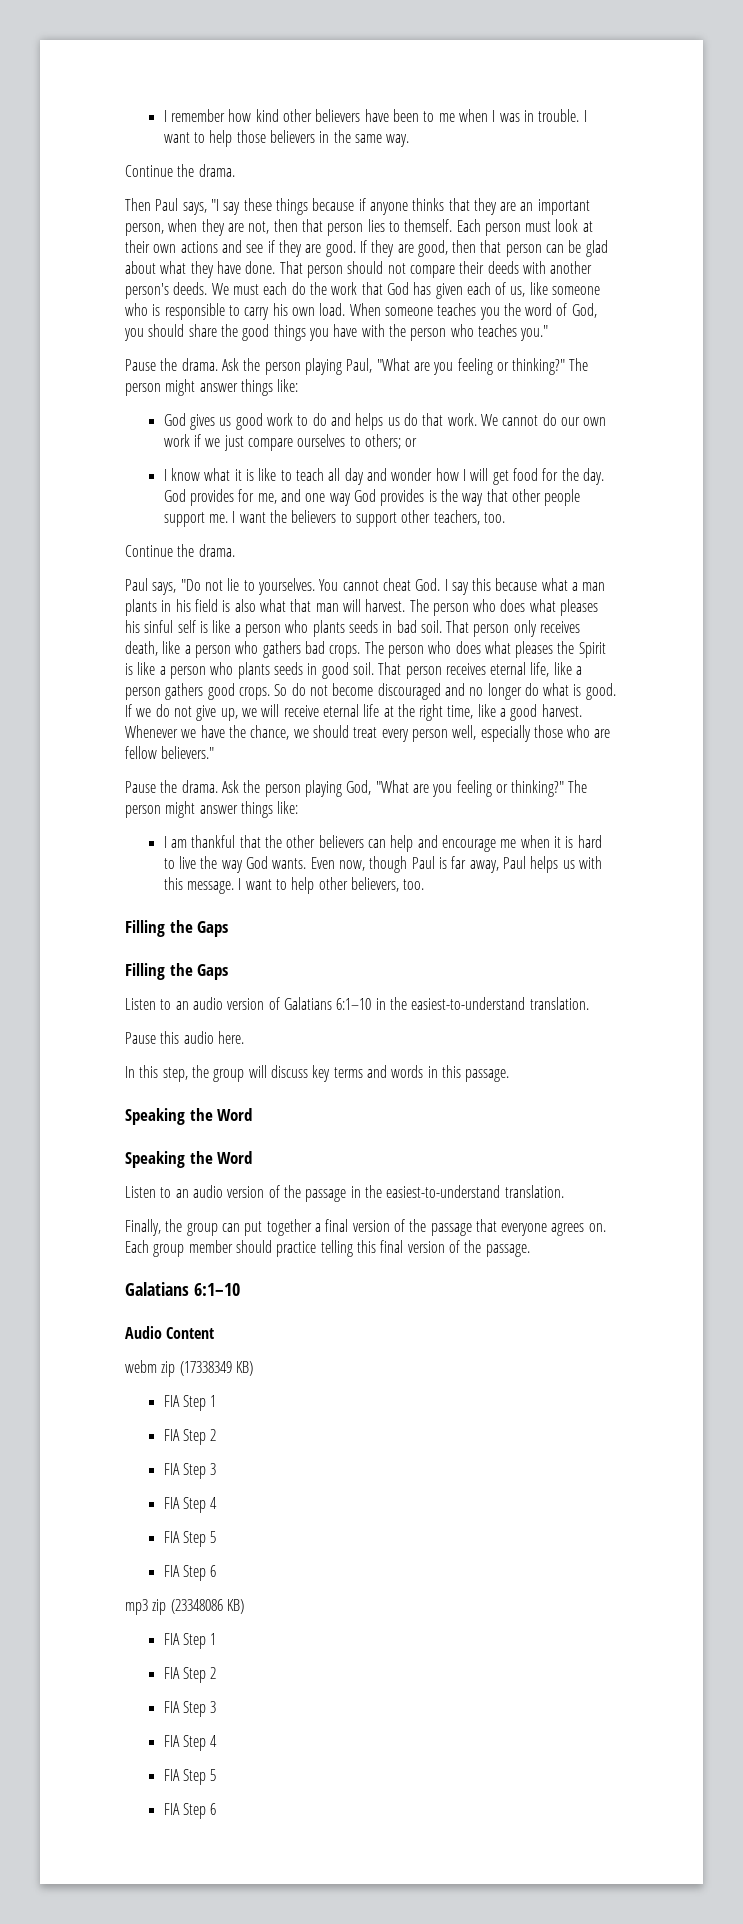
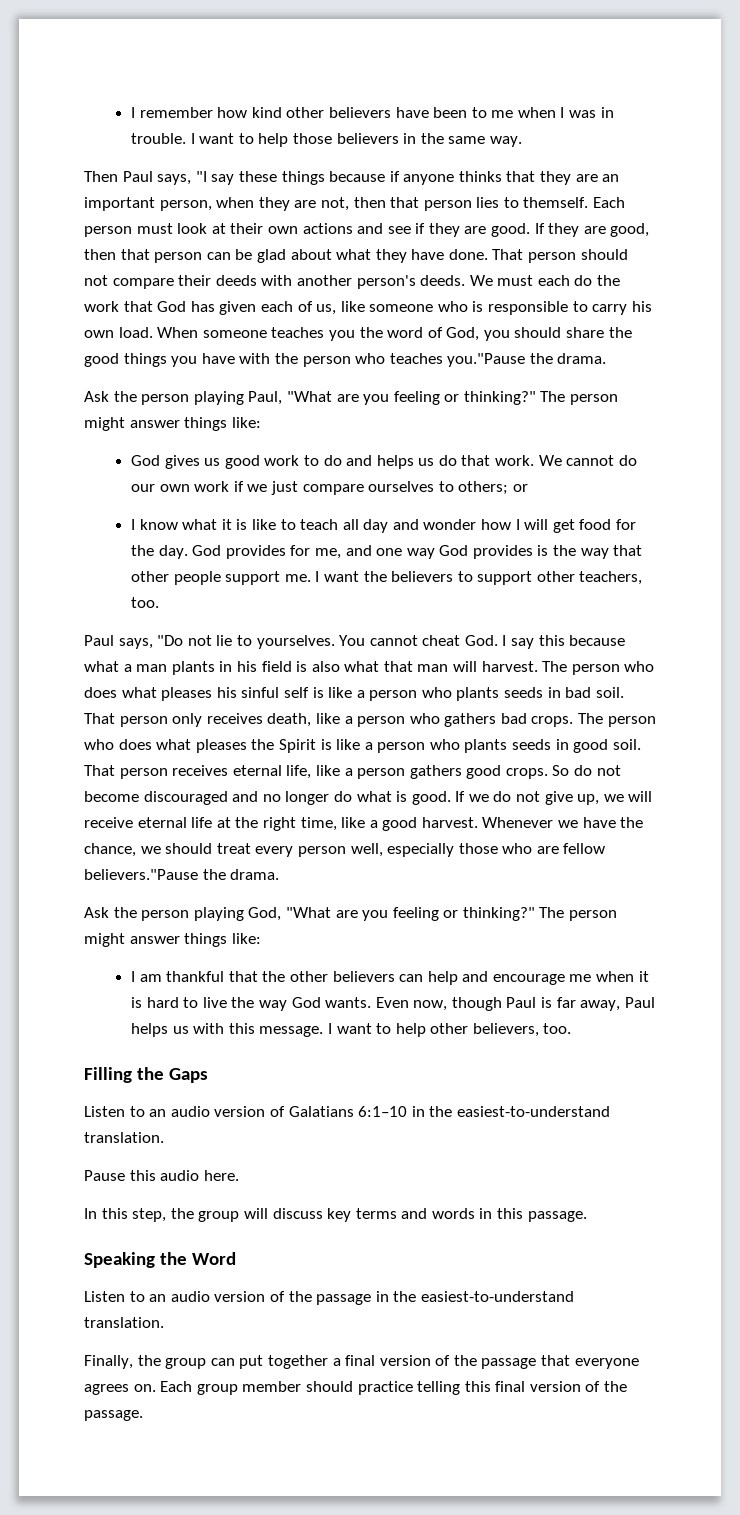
  I want to help those believers in the same way.
- Continue the drama.
- When someone teaches you the word of God, you should share the good things you have with the person who teaches you."
- Pause the drama. Ask the person playing Paul, "What are you feeling or thinking?"
+ When someone teaches you the word of God, you should share the good things you have with the person who teaches you."Pause the drama.
+ Ask the person playing Paul, "What are you feeling or thinking?"
  I want the believers to support other teachers, too.
- Continue the drama.
- Whenever we have the chance, we should treat every person well, especially those who are fellow believers."
- Pause the drama. Ask the person playing God, "What are you feeling or thinking?"
+ Whenever we have the chance, we should treat every person well, especially those who are fellow believers."Pause the drama.
+ Ask the person playing God, "What are you feeling or thinking?"
  I want to help other believers, too.
- Filling the Gaps
  In this step, the group will discuss key terms and words in this passage.
- Speaking the Word
  Each group member should practice telling this final version of the passage.
- Galatians 6:1–10
- Audio Content
- webm zip (17338349 KB)
- FIA Step 1
- FIA Step 2
- FIA Step 3
- FIA Step 4
- FIA Step 5
- FIA Step 6
- mp3 zip (23348086 KB)
- FIA Step 1
- FIA Step 2
- FIA Step 3
- FIA Step 4
- FIA Step 5
- FIA Step 6

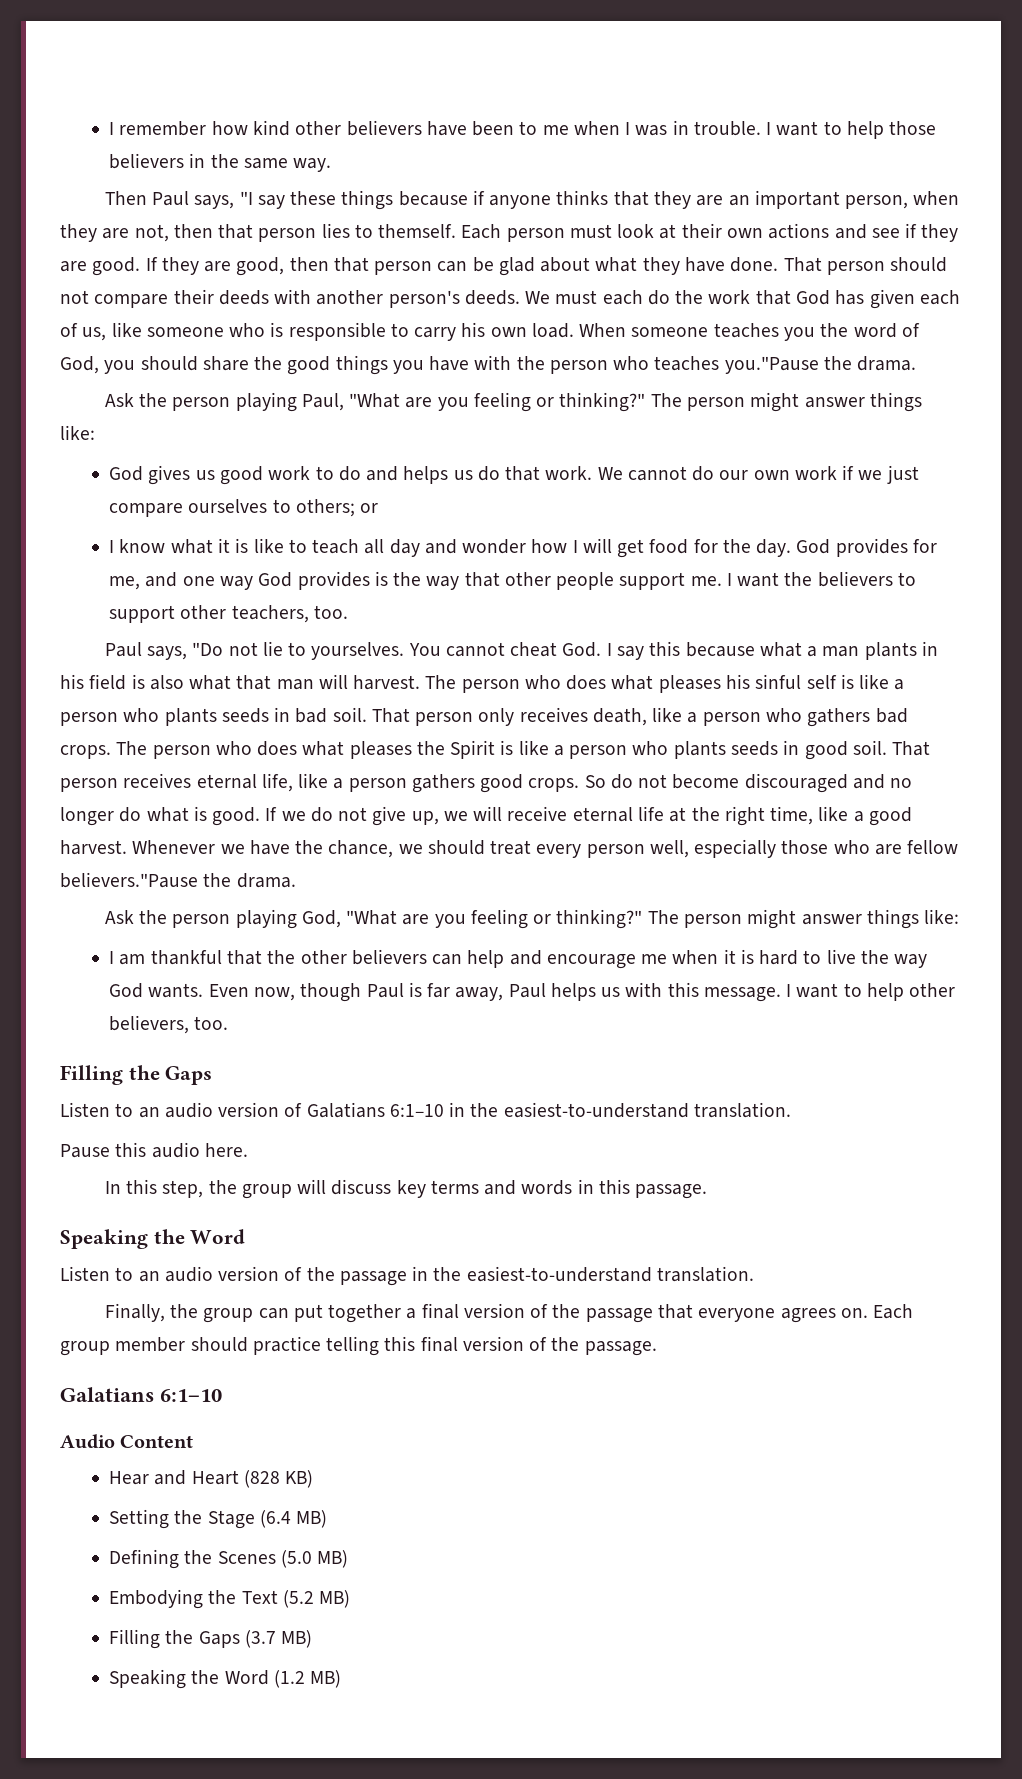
  Each group member should practice telling this final version of the passage.
+ Galatians 6:1–10
+ Audio Content
+ Hear and Heart (828 KB)
+ Setting the Stage (6.4 MB)
+ Defining the Scenes (5.0 MB)
+ Embodying the Text (5.2 MB)
+ Filling the Gaps (3.7 MB)
+ Speaking the Word (1.2 MB)

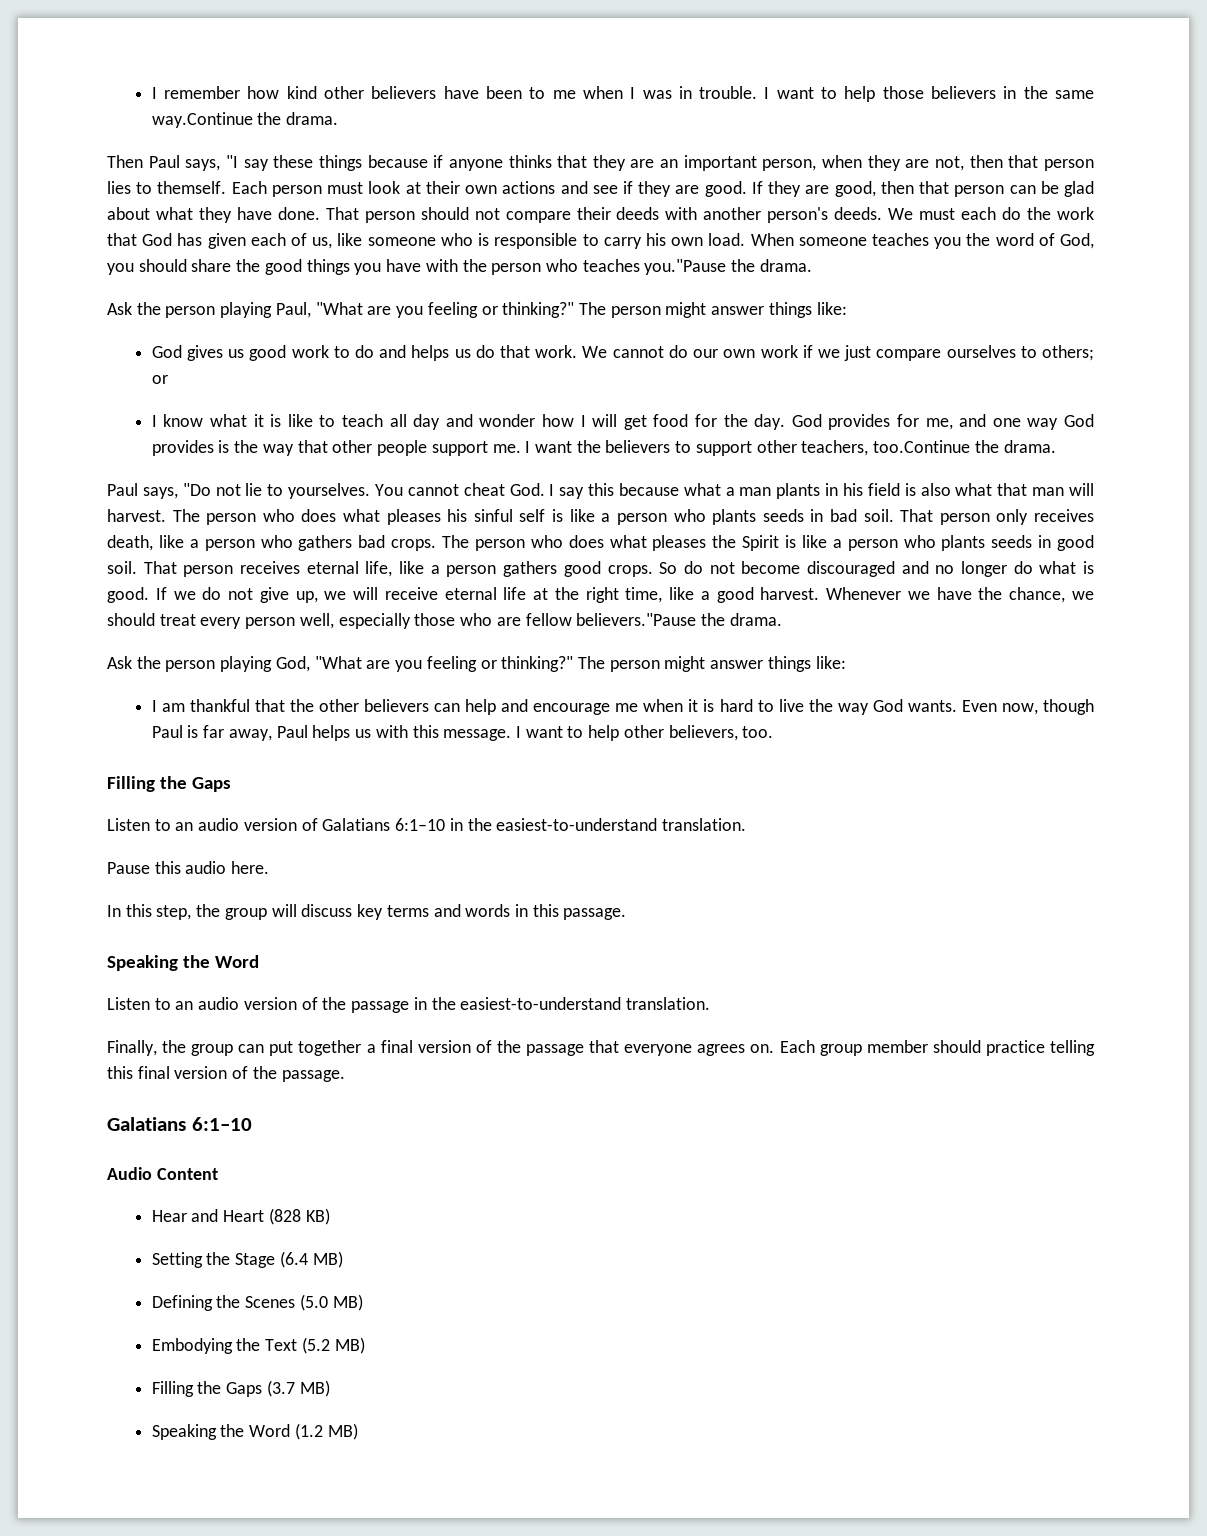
- I want to help those believers in the same way.
+ I want to help those believers in the same way.Continue the drama.
- I want the believers to support other teachers, too.
+ I want the believers to support other teachers, too.Continue the drama.

